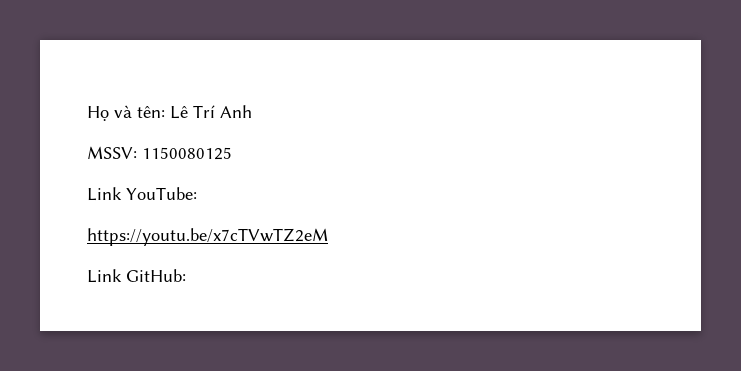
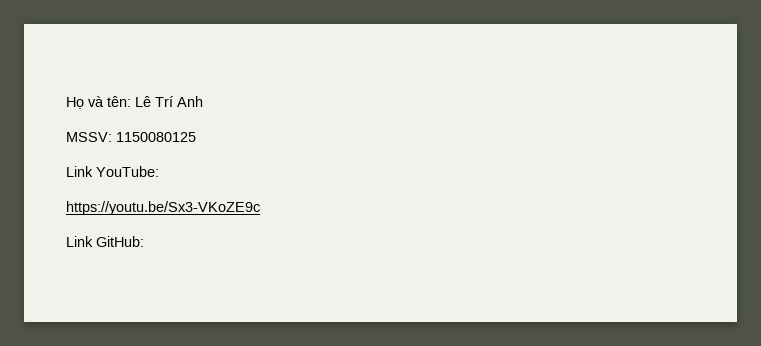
- https://youtu.be/x7cTVwTZ2eM
+ https://youtu.be/Sx3-VKoZE9c

